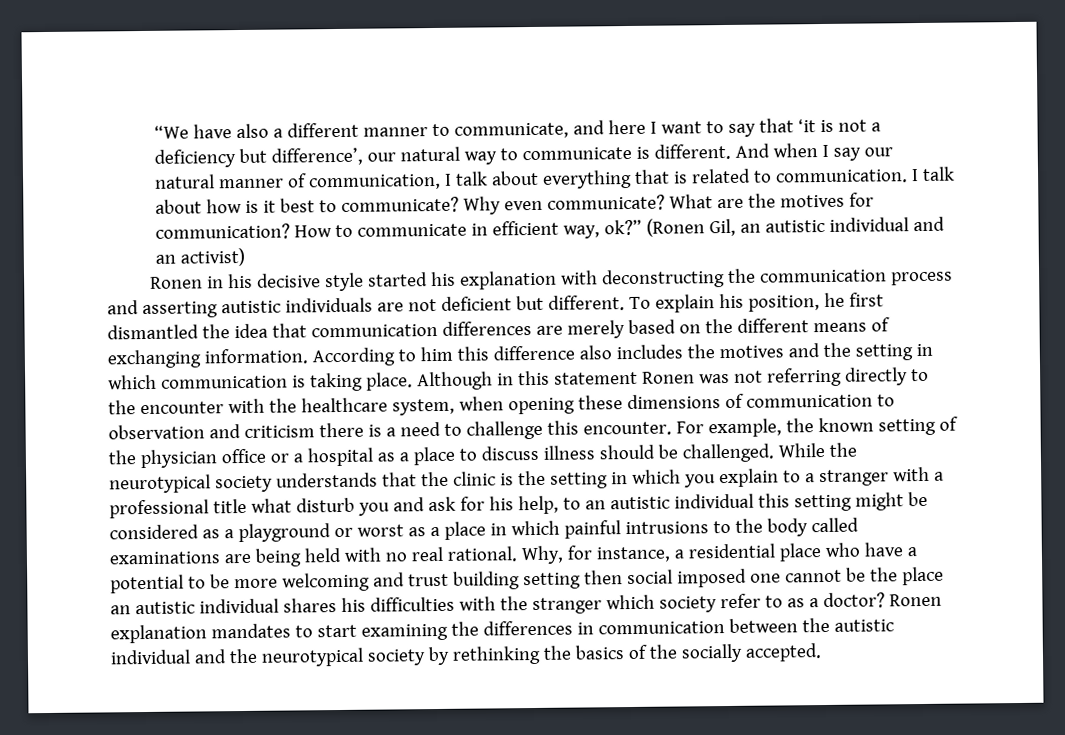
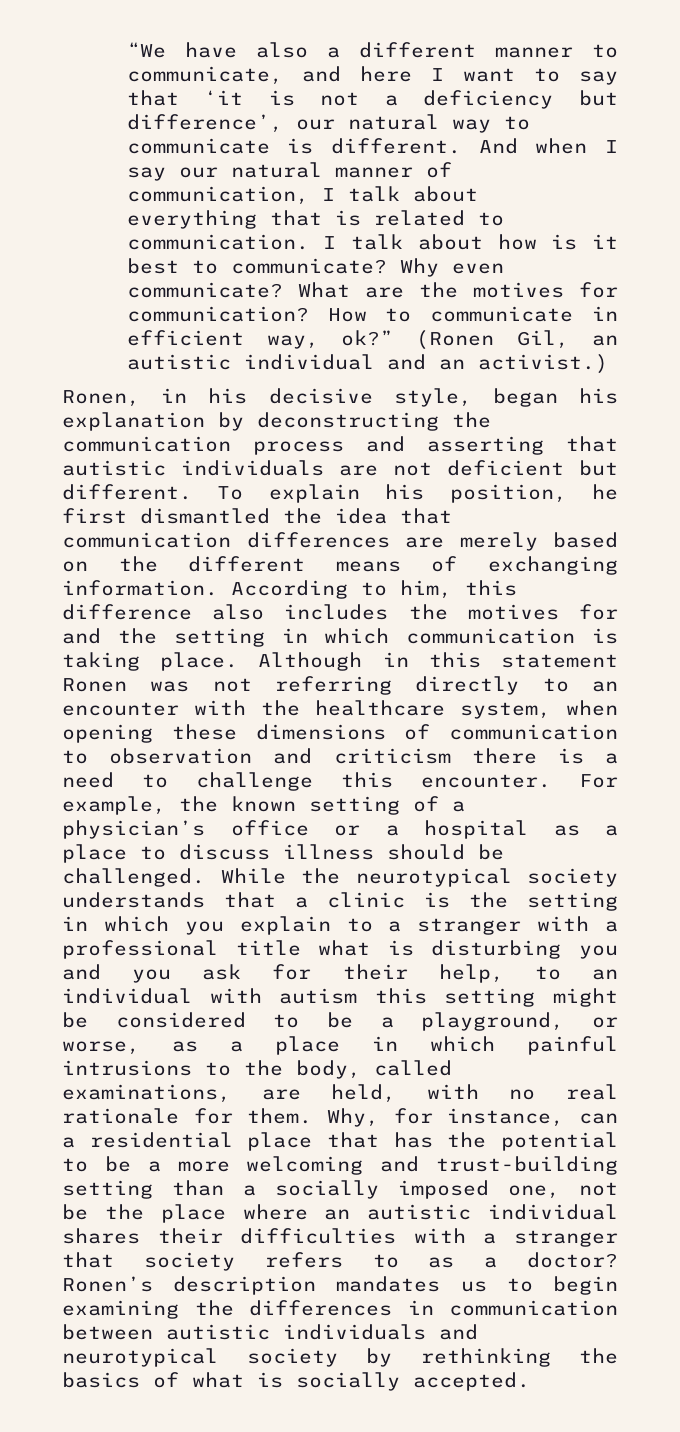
- (Ronen Gil, an autistic individual and an activist)
- Ronen in his decisive style started his explanation with deconstructing the communication process and asserting autistic individuals are not deficient but different.
+ (Ronen Gil, an autistic individual and an activist.)
+ Ronen, in his decisive style, began his explanation by deconstructing the communication process and asserting that autistic individuals are not deficient but different.
- According to him this difference also includes the motives and the setting in which communication is taking place.
+ According to him, this difference also includes the motives for and the setting in which communication is taking place.
- Although in this statement Ronen was not referring directly to the encounter with the healthcare system, when opening these dimensions of communication to observation and criticism there is a need to challenge this encounter.
+ Although in this statement Ronen was not referring directly to an encounter with the healthcare system, when opening these dimensions of communication to observation and criticism there is a need to challenge this encounter.
- For example, the known setting of the physician office or a hospital as a place to discuss illness should be challenged.
+ For example, the known setting of a physician’s office or a hospital as a place to discuss illness should be challenged.
- While the neurotypical society understands that the clinic is the setting in which you explain to a stranger with a professional title what disturb you and ask for his help, to an autistic individual this setting might be considered as a playground or worst as a place in which painful intrusions to the body called examinations are being held with no real rational.
+ While the neurotypical society understands that a clinic is the setting in which you explain to a stranger with a professional title what is disturbing you and you ask for their help, to an individual with autism this setting might be considered to be a playground, or worse, as a place in which painful intrusions to the body, called examinations, are held, with no real rationale for them.
- Why, for instance, a residential place who have a potential to be more welcoming and trust building setting then social imposed one cannot be the place an autistic individual shares his difficulties with the stranger which society refer to as a doctor? Ronen explanation mandates to start examining the differences in communication between the autistic individual and the neurotypical society by rethinking the basics of the socially accepted.
+ Why, for instance, can a residential place that has the potential to be a more welcoming and trust-building setting than a socially imposed one, not be the place where an autistic individual shares their difficulties with a stranger that society refers to as a doctor? Ronen’s description mandates us to begin examining the differences in communication between autistic individuals and neurotypical society by rethinking the basics of what is socially accepted.

